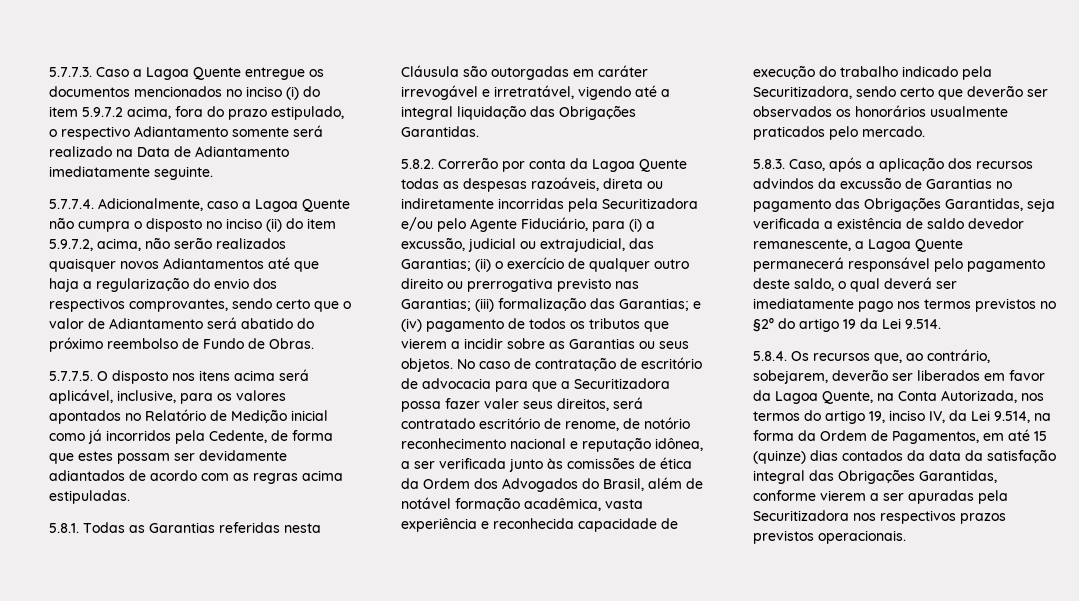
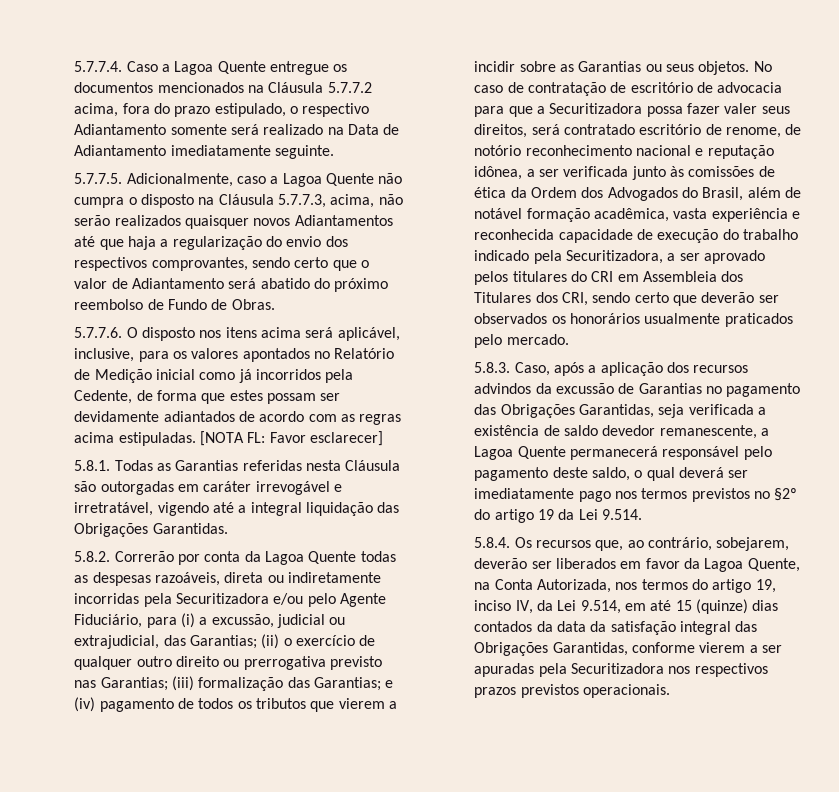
- 5.7.7.3. Caso a Lagoa Quente entregue os documentos mencionados no inciso (i) do item 5.9.7.2 acima, fora do prazo estipulado, o respectivo Adiantamento somente será realizado na Data de Adiantamento imediatamente seguinte.
+ 5.7.7.4. Caso a Lagoa Quente entregue os documentos mencionados na Cláusula 5.7.7.2 acima, fora do prazo estipulado, o respectivo Adiantamento somente será realizado na Data de Adiantamento imediatamente seguinte.
- 5.7.7.4. Adicionalmente, caso a Lagoa Quente não cumpra o disposto no inciso (ii) do item 5.9.7.2, acima, não serão realizados quaisquer novos Adiantamentos até que haja a regularização do envio dos respectivos comprovantes, sendo certo que o valor de Adiantamento será abatido do próximo reembolso de Fundo de Obras.
+ 5.7.7.5. Adicionalmente, caso a Lagoa Quente não cumpra o disposto na Cláusula 5.7.7.3, acima, não serão realizados quaisquer novos Adiantamentos até que haja a regularização do envio dos respectivos comprovantes, sendo certo que o valor de Adiantamento será abatido do próximo reembolso de Fundo de Obras.
- 5.7.7.5. O disposto nos itens acima será aplicável, inclusive, para os valores apontados no Relatório de Medição inicial como já incorridos pela Cedente, de forma que estes possam ser devidamente adiantados de acordo com as regras acima estipuladas.
+ 5.7.7.6. O disposto nos itens acima será aplicável, inclusive, para os valores apontados no Relatório de Medição inicial como já incorridos pela Cedente, de forma que estes possam ser devidamente adiantados de acordo com as regras acima estipuladas. [NOTA FL: Favor esclarecer]
- No caso de contratação de escritório de advocacia para que a Securitizadora possa fazer valer seus direitos, será contratado escritório de renome, de notório reconhecimento nacional e reputação idônea, a ser verificada junto às comissões de ética da Ordem dos Advogados do Brasil, além de notável formação acadêmica, vasta experiência e reconhecida capacidade de execução do trabalho indicado pela Securitizadora, sendo certo que deverão ser observados os honorários usualmente praticados pelo mercado.
+ No caso de contratação de escritório de advocacia para que a Securitizadora possa fazer valer seus direitos, será contratado escritório de renome, de notório reconhecimento nacional e reputação idônea, a ser verificada junto às comissões de ética da Ordem dos Advogados do Brasil, além de notável formação acadêmica, vasta experiência e reconhecida capacidade de execução do trabalho indicado pela Securitizadora, a ser aprovado pelos titulares do CRI em Assembleia dos Titulares dos CRI, sendo certo que deverão ser observados os honorários usualmente praticados pelo mercado.
- 5.8.4. Os recursos que, ao contrário, sobejarem, deverão ser liberados em favor da Lagoa Quente, na Conta Autorizada, nos termos do artigo 19, inciso IV, da Lei 9.514, na forma da Ordem de Pagamentos, em até 15 (quinze) dias contados da data da satisfação integral das Obrigações Garantidas, conforme vierem a ser apuradas pela Securitizadora nos respectivos prazos previstos operacionais.
+ 5.8.4. Os recursos que, ao contrário, sobejarem, deverão ser liberados em favor da Lagoa Quente, na Conta Autorizada, nos termos do artigo 19, inciso IV, da Lei 9.514, em até 15 (quinze) dias contados da data da satisfação integral das Obrigações Garantidas, conforme vierem a ser apuradas pela Securitizadora nos respectivos prazos previstos operacionais.

